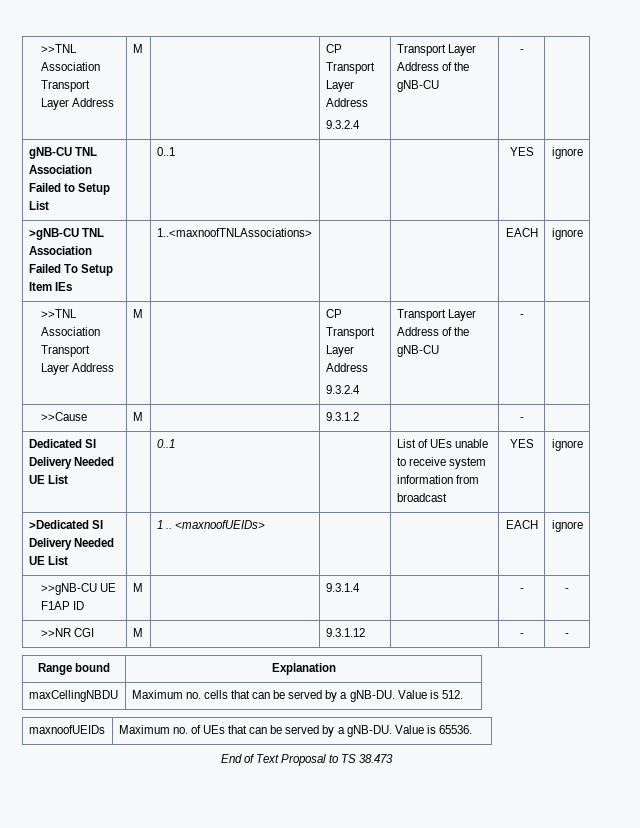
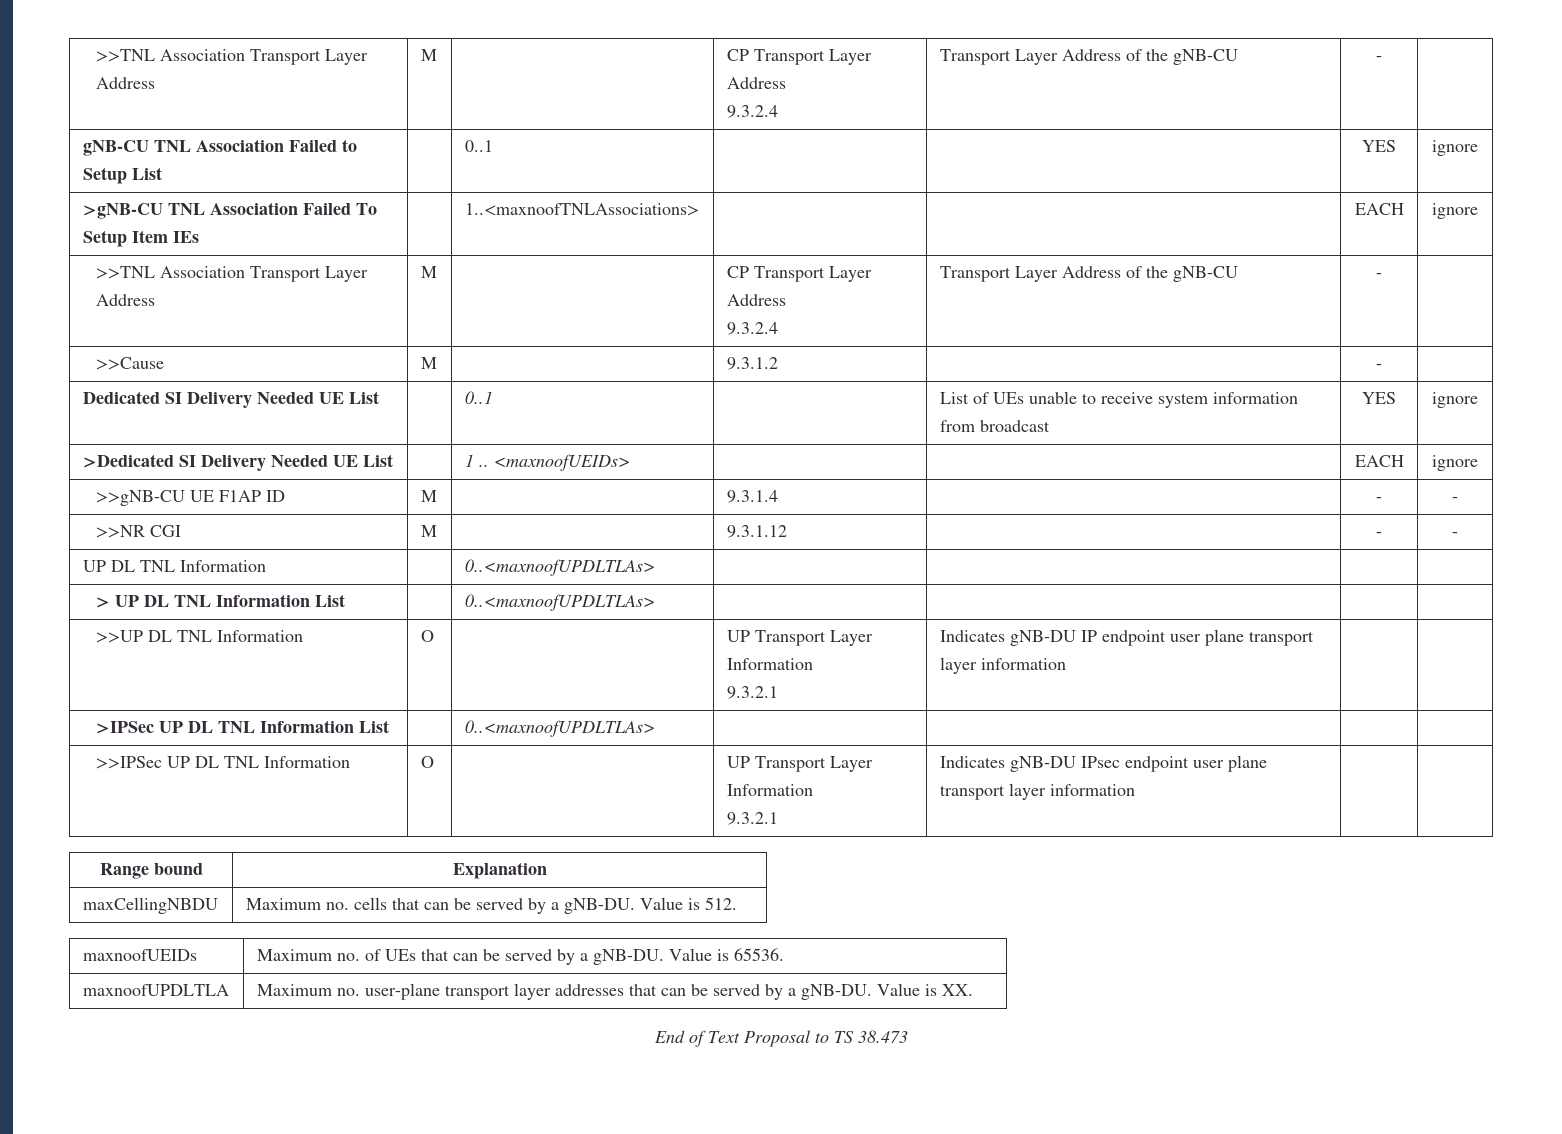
+ UP DL TNL Information | | 0..<maxnoofUPDLTLAs> | | | |
+ > UP DL TNL Information List | | 0..<maxnoofUPDLTLAs> | | | |
+ >>UP DL TNL Information | O | | UP Transport Layer Information
+ 9.3.2.1 | Indicates gNB-DU IP endpoint user plane transport layer information | |
+ >IPSec UP DL TNL Information List | | 0..<maxnoofUPDLTLAs> | | | |
+ >>IPSec UP DL TNL Information | O | | UP Transport Layer Information
+ 9.3.2.1 | Indicates gNB-DU IPsec endpoint user plane transport layer information | |
+ maxnoofUPDLTLA | Maximum no. user-plane transport layer addresses that can be served by a gNB-DU. Value is XX.

